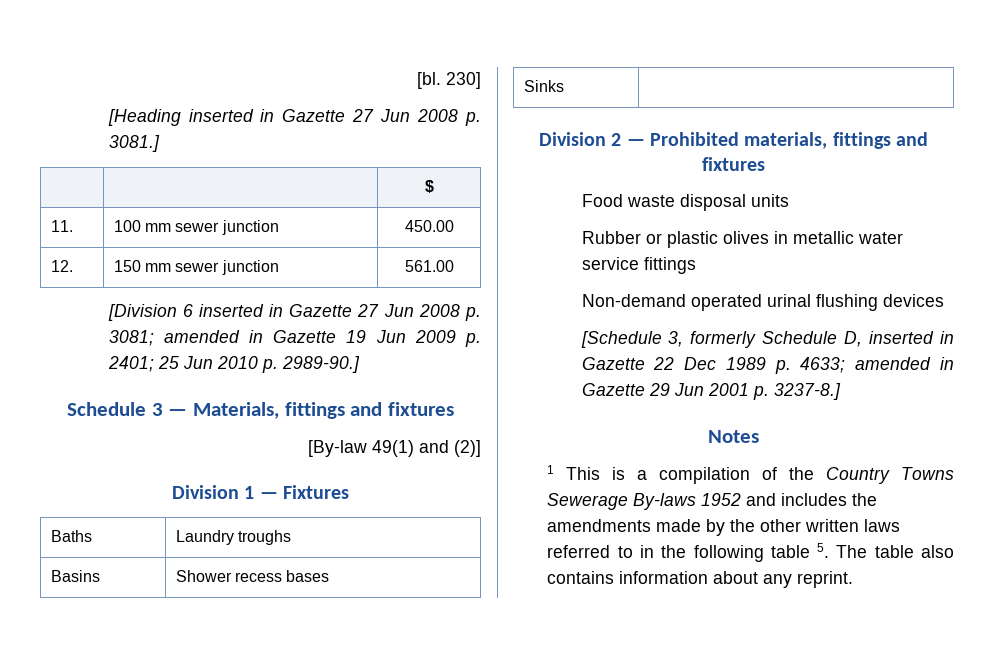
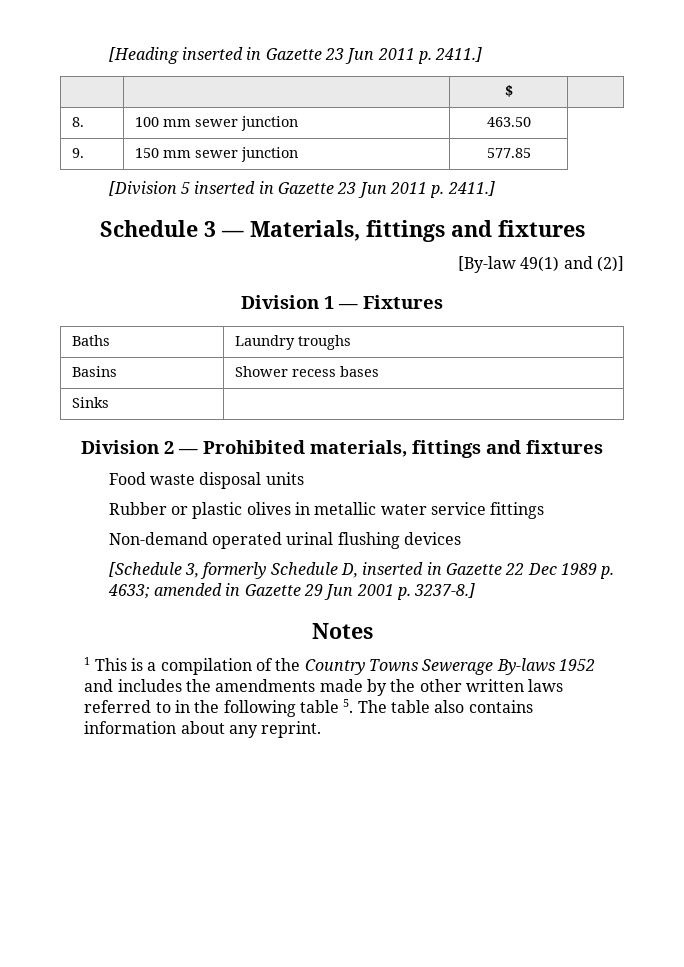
- [bl. 230]
- [Heading inserted in Gazette 27 Jun 2008 p. 3081.]
+ [Heading inserted in Gazette 23 Jun 2011 p. 2411.]
- | | $
- 11. | 100 mm sewer junction | 450.00
- 12. | 150 mm sewer junction | 561.00
+ | | $ |
+ 8. | 100 mm sewer junction | 463.50
+ 9. | 150 mm sewer junction | 577.85
- [Division 6 inserted in Gazette 27 Jun 2008 p. 3081; amended in Gazette 19 Jun 2009 p. 2401; 25 Jun 2010 p. 2989-90.]
+ [Division 5 inserted in Gazette 23 Jun 2011 p. 2411.]

